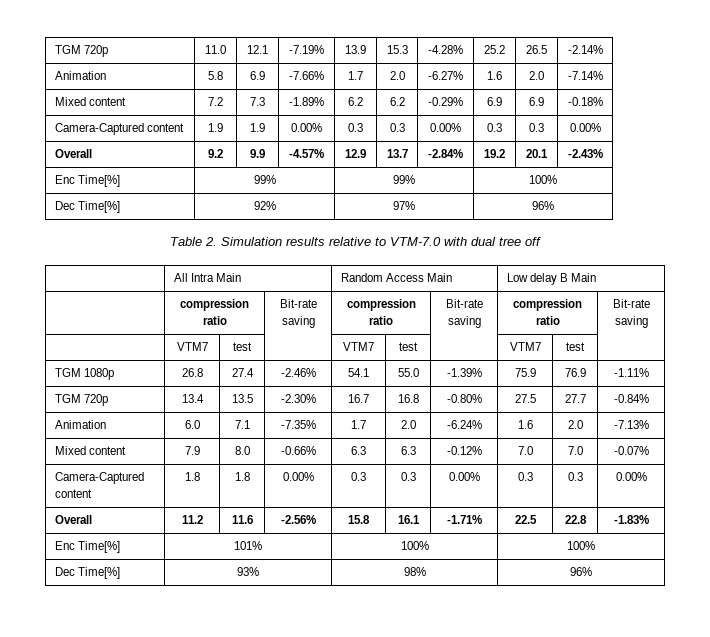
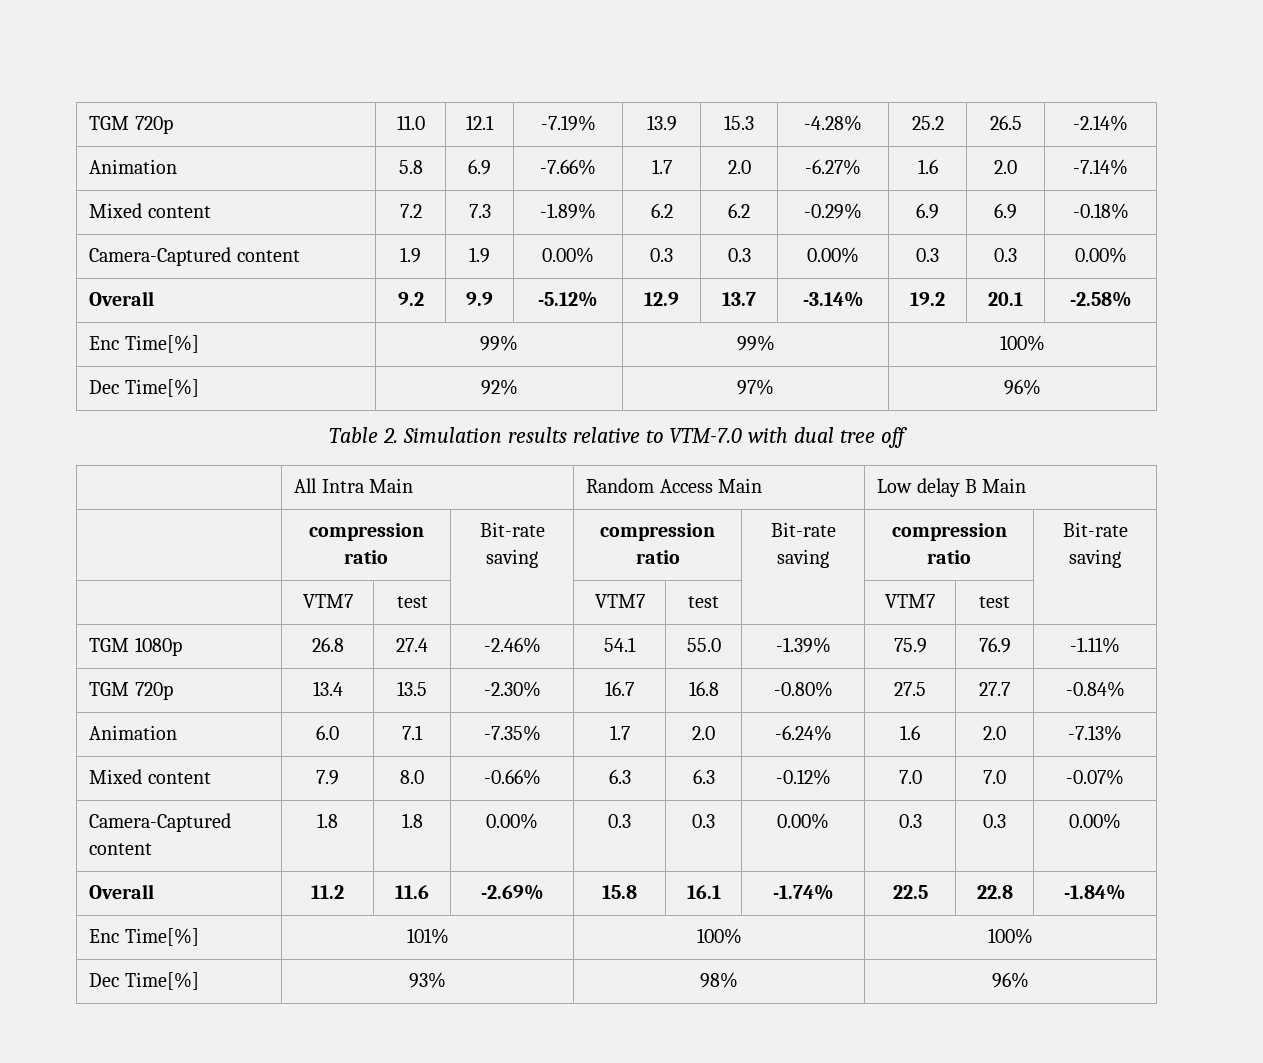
- Overall | 9.2 | 9.9 | -4.57% | 12.9 | 13.7 | -2.84% | 19.2 | 20.1 | -2.43%
+ Overall | 9.2 | 9.9 | -5.12% | 12.9 | 13.7 | -3.14% | 19.2 | 20.1 | -2.58%
- Overall | 11.2 | 11.6 | -2.56% | 15.8 | 16.1 | -1.71% | 22.5 | 22.8 | -1.83%
+ Overall | 11.2 | 11.6 | -2.69% | 15.8 | 16.1 | -1.74% | 22.5 | 22.8 | -1.84%

